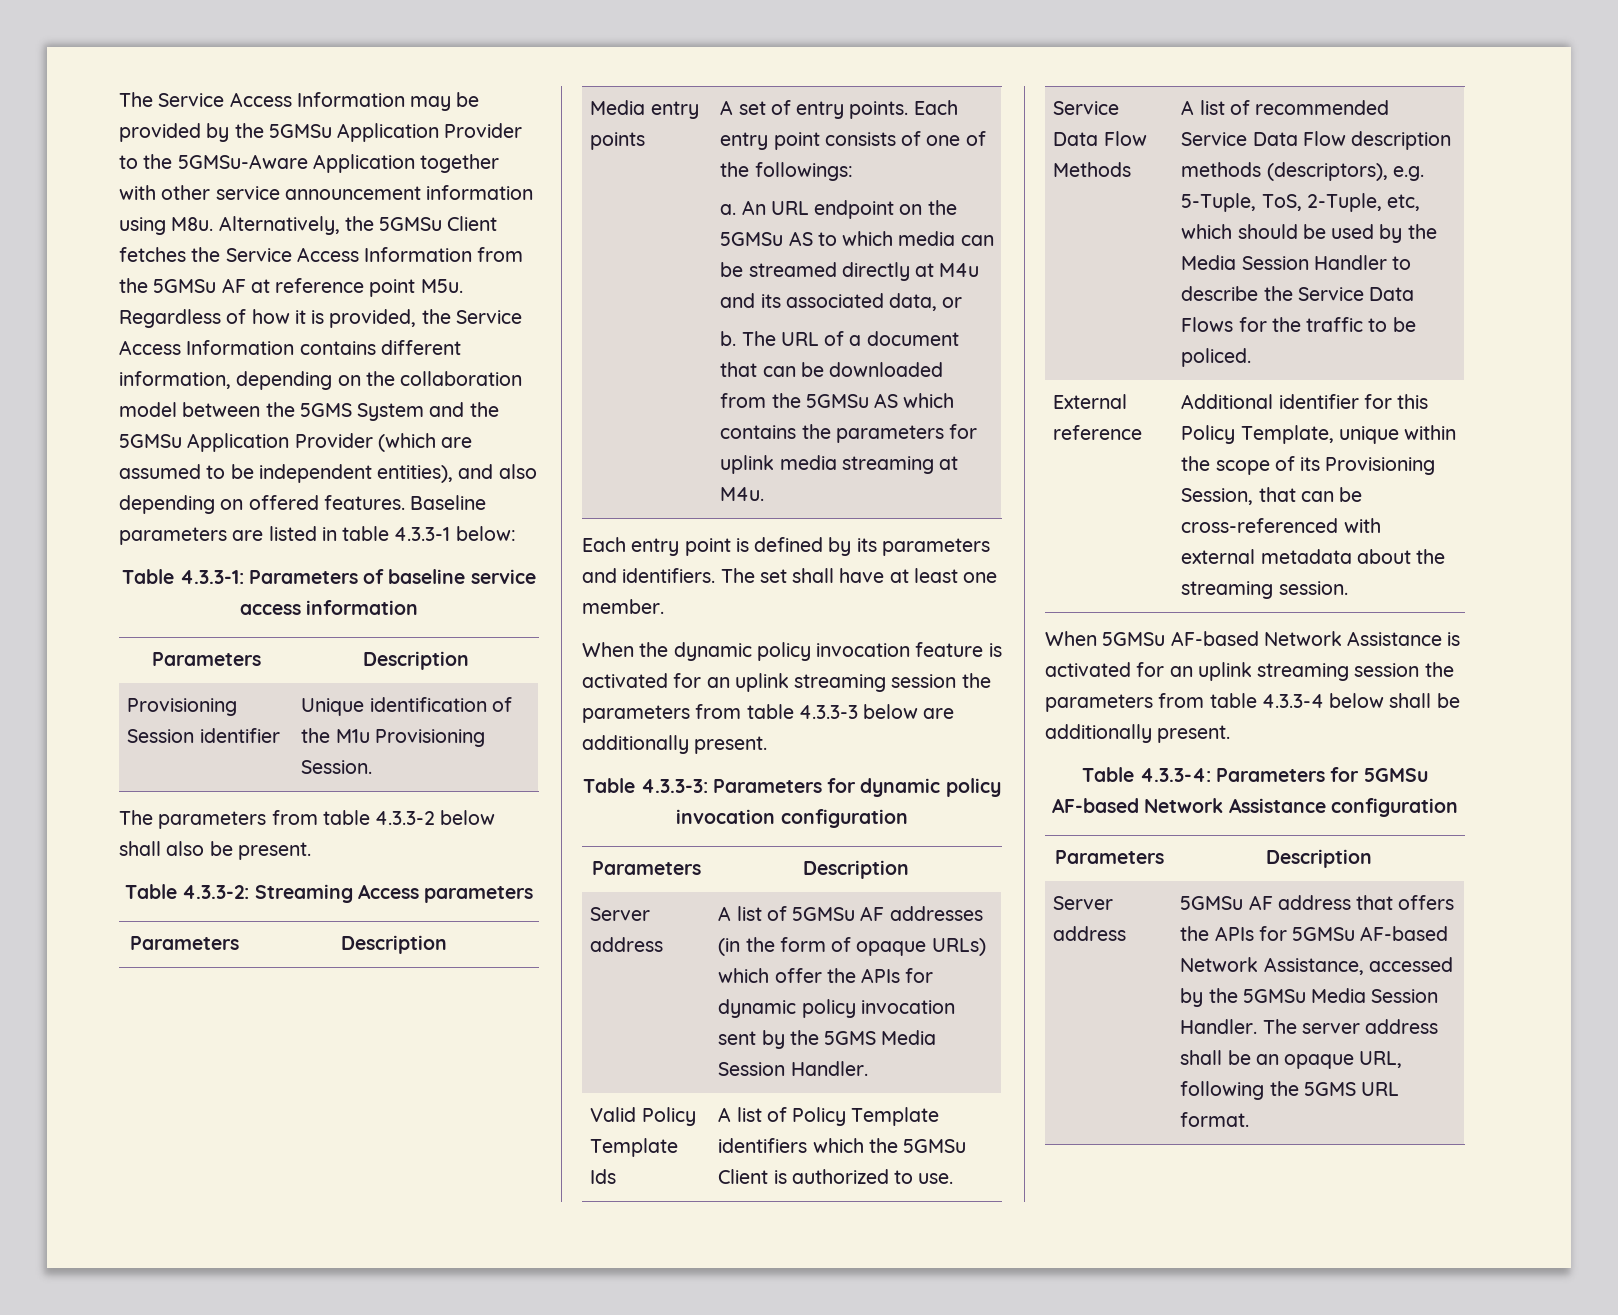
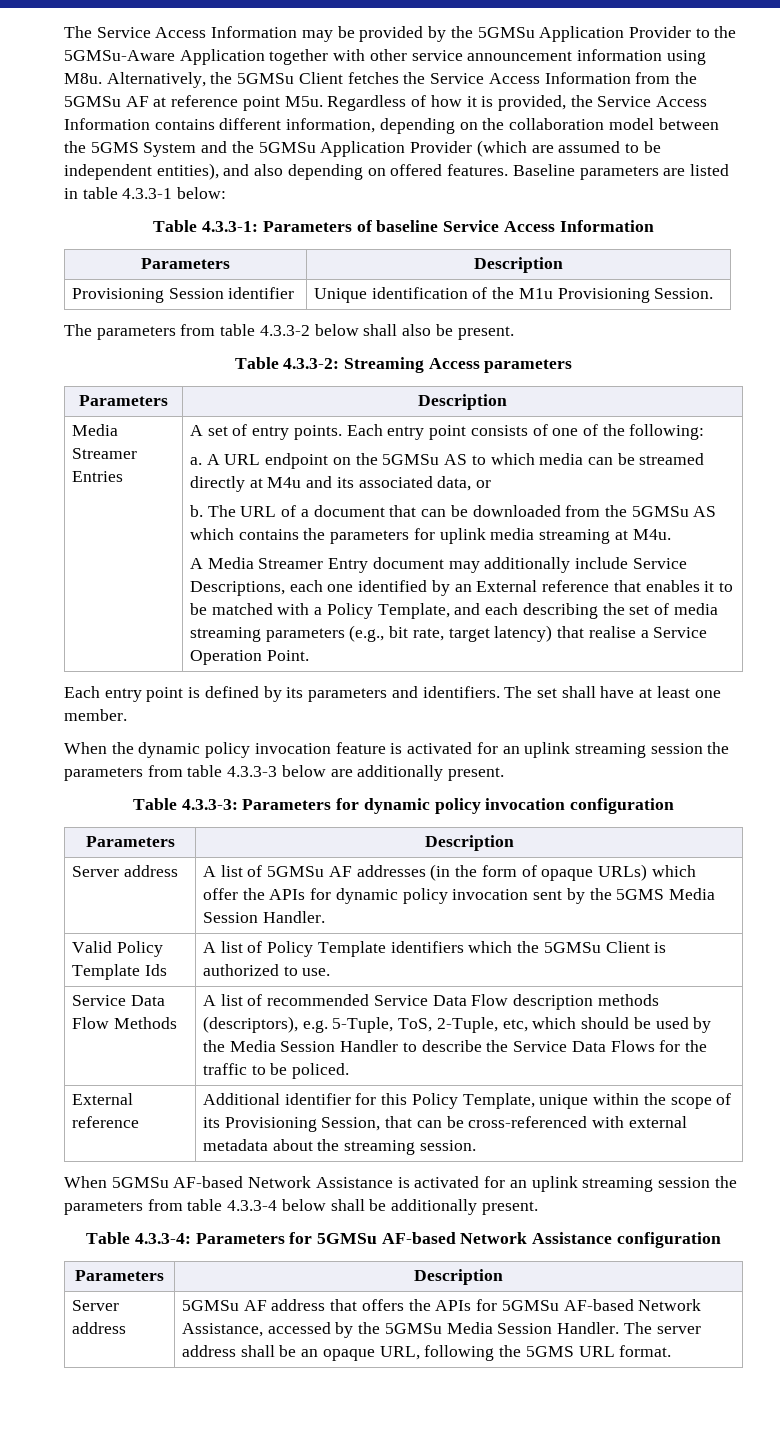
- Table 4.3.3-1: Parameters of baseline service access information
+ Table 4.3.3-1: Parameters of baseline Service Access Information
- Media entry points
+ Media Streamer Entries
- Each entry point consists of one of the followings:
+ Each entry point consists of one of the following:
- An URL endpoint on the 5GMSu AS to which media can be streamed directly at M4u and its associated data, or
+ A URL endpoint on the 5GMSu AS to which media can be streamed directly at M4u and its associated data, or
+ A Media Streamer Entry document may additionally include Service Descriptions, each one identified by an External reference that enables it to be matched with a Policy Template, and each describing the set of media streaming parameters (e.g., bit rate, target latency) that realise a Service Operation Point.

